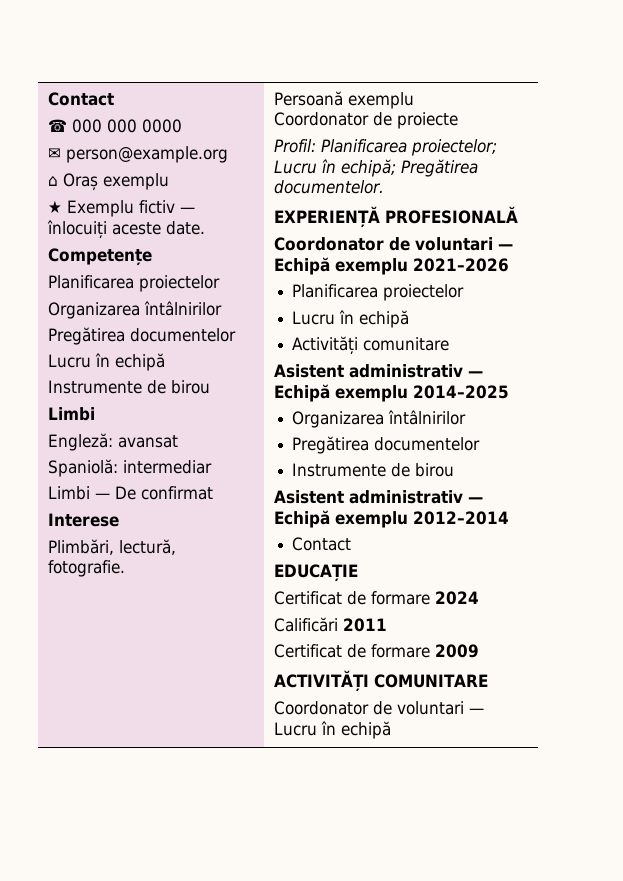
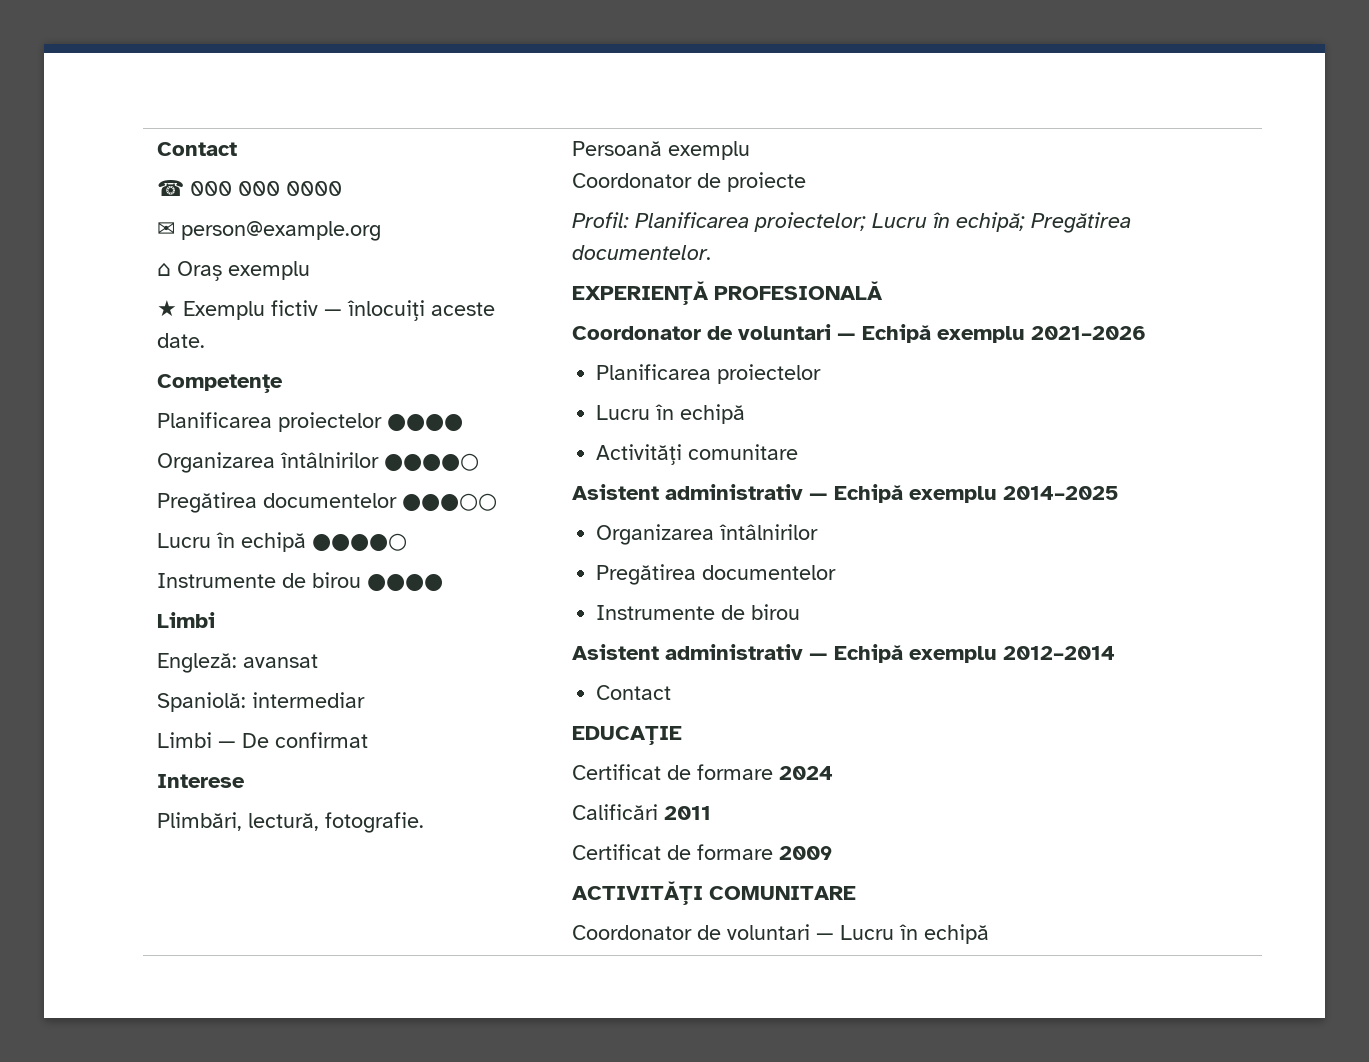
  Competențe
- Planificarea proiectelor
- Organizarea întâlnirilor
- Pregătirea documentelor
- Lucru în echipă
- Instrumente de birou
+ Planificarea proiectelor ●●●●
+ Organizarea întâlnirilor ●●●●○
+ Pregătirea documentelor ●●●○○
+ Lucru în echipă ●●●●○
+ Instrumente de birou ●●●●

